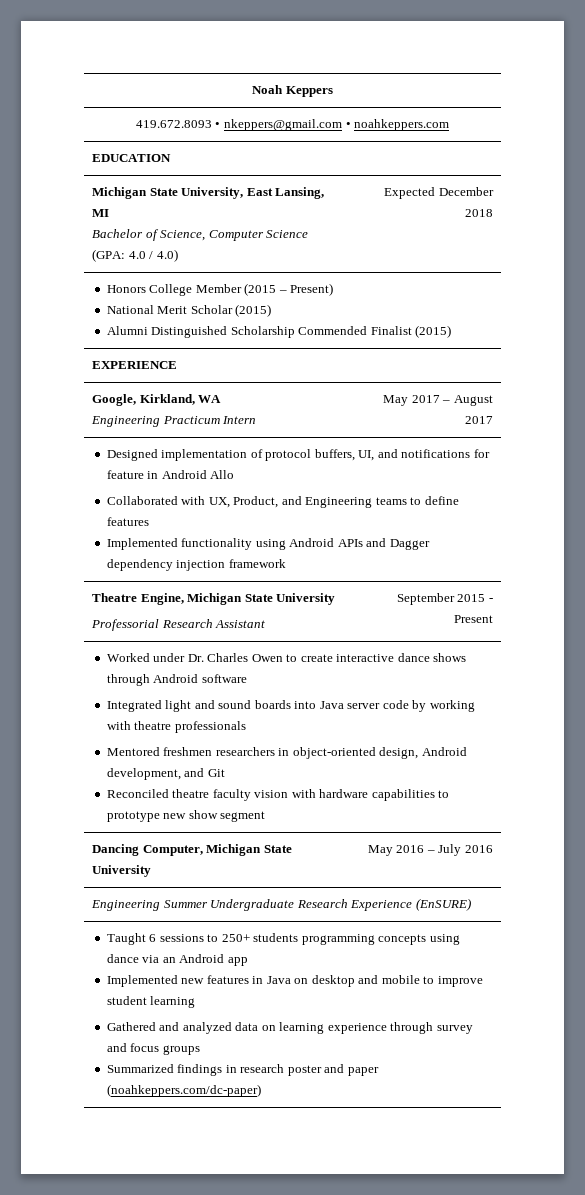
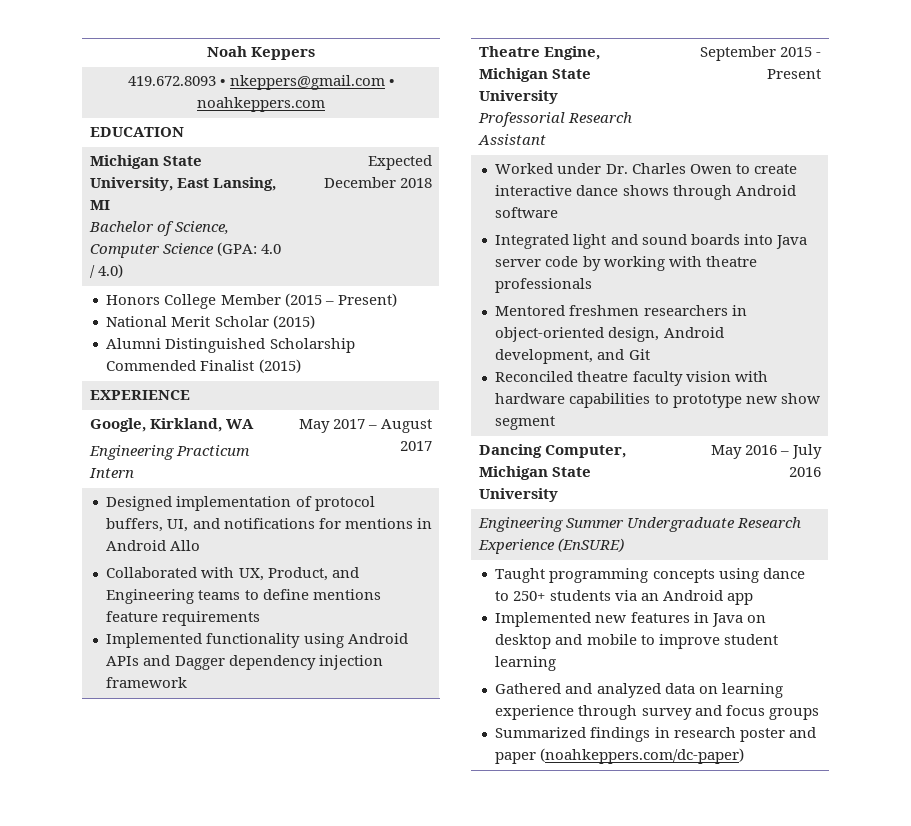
- Designed implementation of protocol buffers, UI, and notifications for feature in Android Allo
- Collaborated with UX, Product, and Engineering teams to define features
+ Designed implementation of protocol buffers, UI, and notifications for mentions in Android Allo
+ Collaborated with UX, Product, and Engineering teams to define mentions feature requirements
- Taught 6 sessions to 250+ students programming concepts using dance via an Android app
+ Taught programming concepts using dance to 250+ students via an Android app

